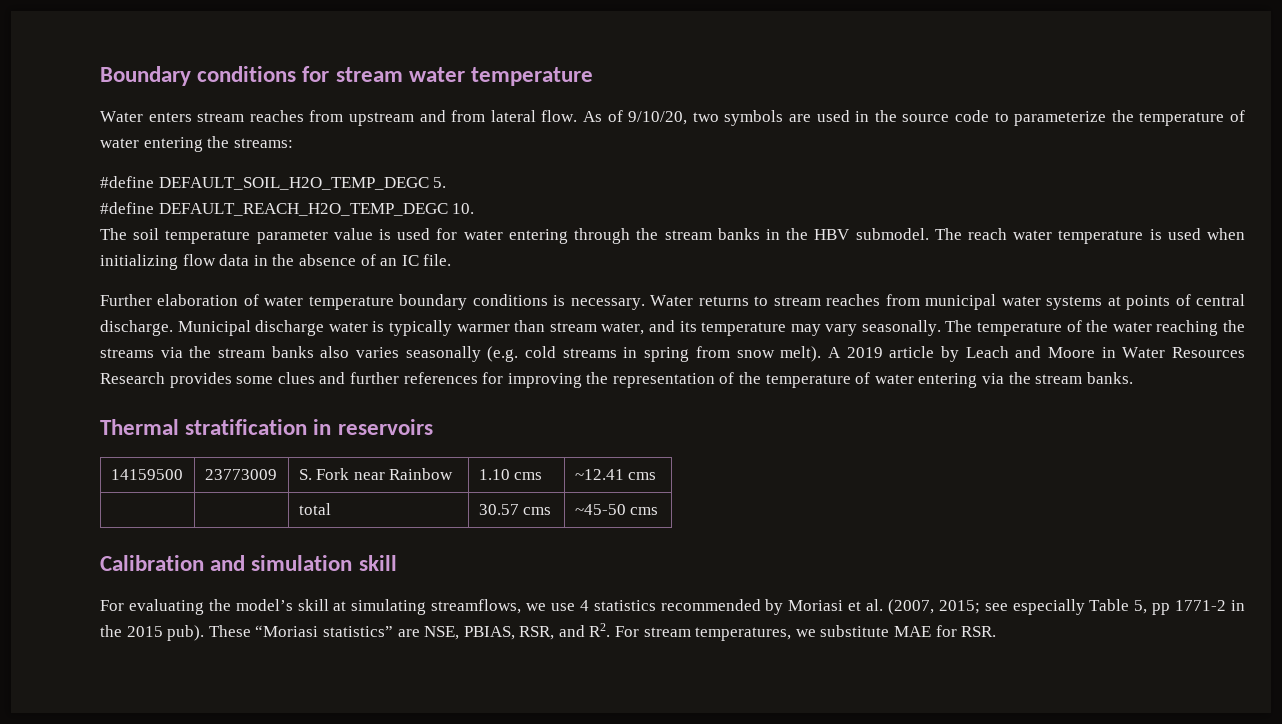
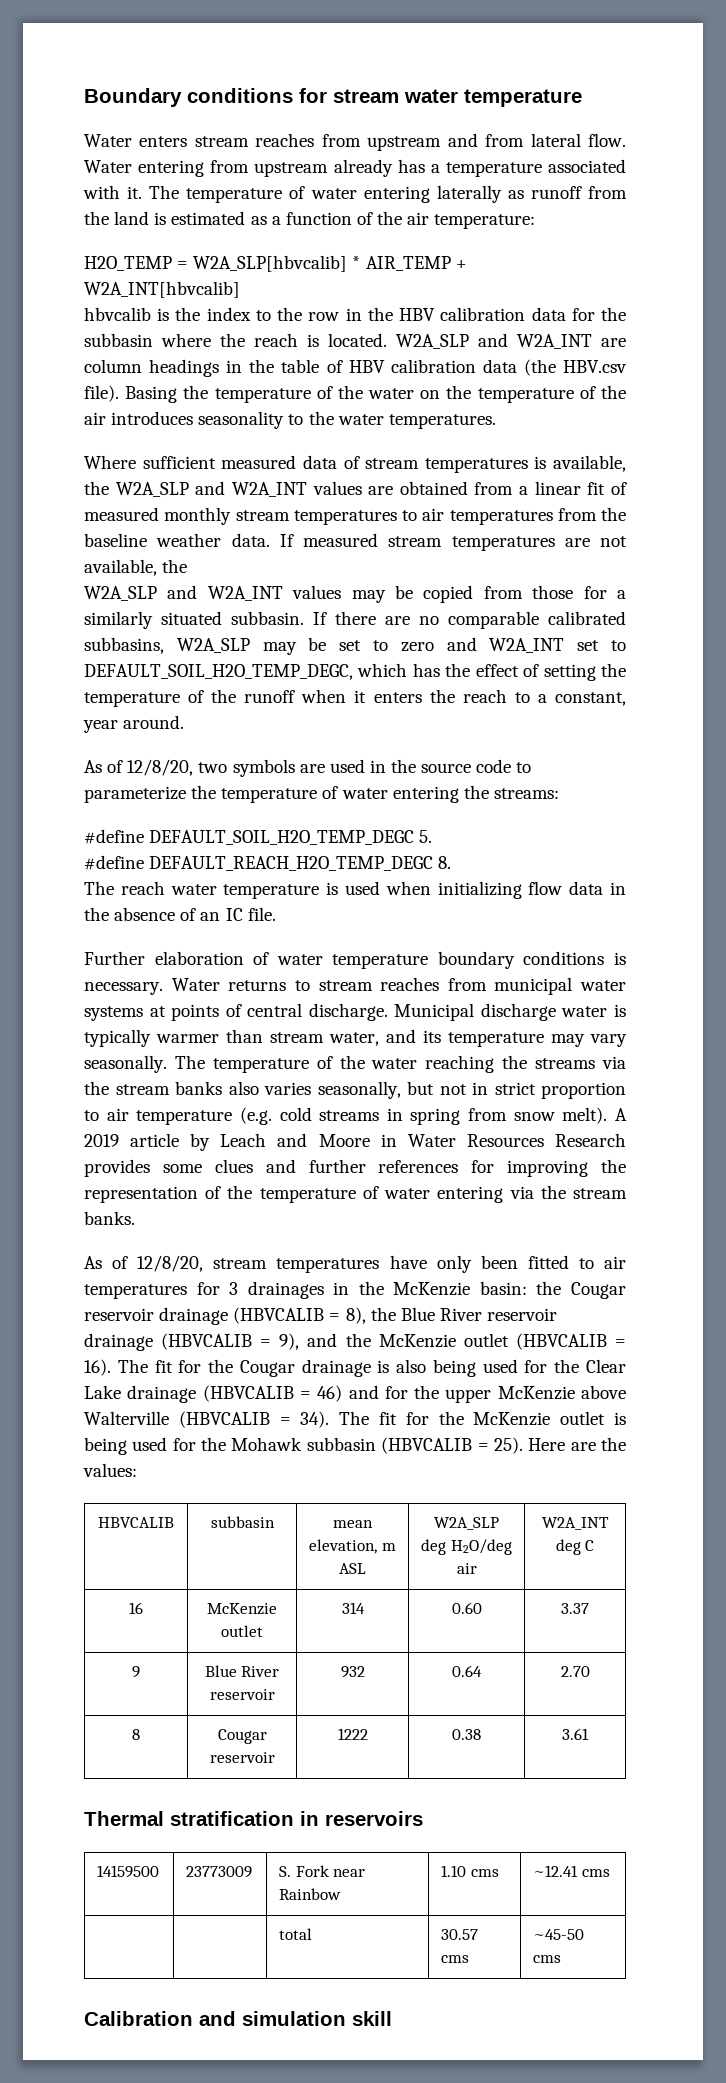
- As of 9/10/20, two symbols are used in the source code to parameterize the temperature of water entering the streams:
+ Water entering from upstream already has a temperature associated with it. The temperature of water entering laterally as runoff from the land is estimated as a function of the air temperature:
+ H2O_TEMP = W2A_SLP[hbvcalib] * AIR_TEMP + W2A_INT[hbvcalib]
+ hbvcalib is the index to the row in the HBV calibration data for the subbasin where the reach is located. W2A_SLP and W2A_INT are column headings in the table of HBV calibration data (the HBV.csv file). Basing the temperature of the water on the temperature of the air introduces seasonality to the water temperatures.
+ Where sufficient measured data of stream temperatures is available, the W2A_SLP and W2A_INT values are obtained from a linear fit of measured monthly stream temperatures to air temperatures from the baseline weather data. If measured stream temperatures are not available, the
+ W2A_SLP and W2A_INT values may be copied from those for a similarly situated subbasin. If there are no comparable calibrated subbasins, W2A_SLP may be set to zero and W2A_INT set to DEFAULT_SOIL_H2O_TEMP_DEGC, which has the effect of setting the temperature of the runoff when it enters the reach to a constant, year around.
+ As of 12/8/20, two symbols are used in the source code to parameterize the temperature of water entering the streams:
- #define DEFAULT_REACH_H2O_TEMP_DEGC 10.
- The soil temperature parameter value is used for water entering through the stream banks in the HBV submodel. The reach water temperature is used when initializing flow data in the absence of an IC file.
+ #define DEFAULT_REACH_H2O_TEMP_DEGC 8.
+ The reach water temperature is used when initializing flow data in the absence of an IC file.
- The temperature of the water reaching the streams via the stream banks also varies seasonally (e.g. cold streams in spring from snow melt).
+ The temperature of the water reaching the streams via the stream banks also varies seasonally, but not in strict proportion to air temperature (e.g. cold streams in spring from snow melt).
+ As of 12/8/20, stream temperatures have only been fitted to air temperatures for 3 drainages in the McKenzie basin: the Cougar reservoir drainage (HBVCALIB = 8), the Blue River reservoir drainage (HBVCALIB = 9), and the McKenzie outlet (HBVCALIB = 16). The fit for the Cougar drainage is also being used for the Clear Lake drainage (HBVCALIB = 46) and for the upper McKenzie above Walterville (HBVCALIB = 34). The fit for the McKenzie outlet is being used for the Mohawk subbasin (HBVCALIB = 25). Here are the values:
+ HBVCALIB | subbasin | mean elevation, m ASL | W2A_SLP deg H2O/deg air | W2A_INT deg C
+ 16 | McKenzie outlet | 314 | 0.60 | 3.37
+ 9 | Blue River reservoir | 932 | 0.64 | 2.70
+ 8 | Cougar reservoir | 1222 | 0.38 | 3.61
- For evaluating the model’s skill at simulating streamflows, we use 4 statistics recommended by Moriasi et al. (2007, 2015; see especially Table 5, pp 1771-2 in the 2015 pub). These “Moriasi statistics” are NSE, PBIAS, RSR, and R2. For stream temperatures, we substitute MAE for RSR.

